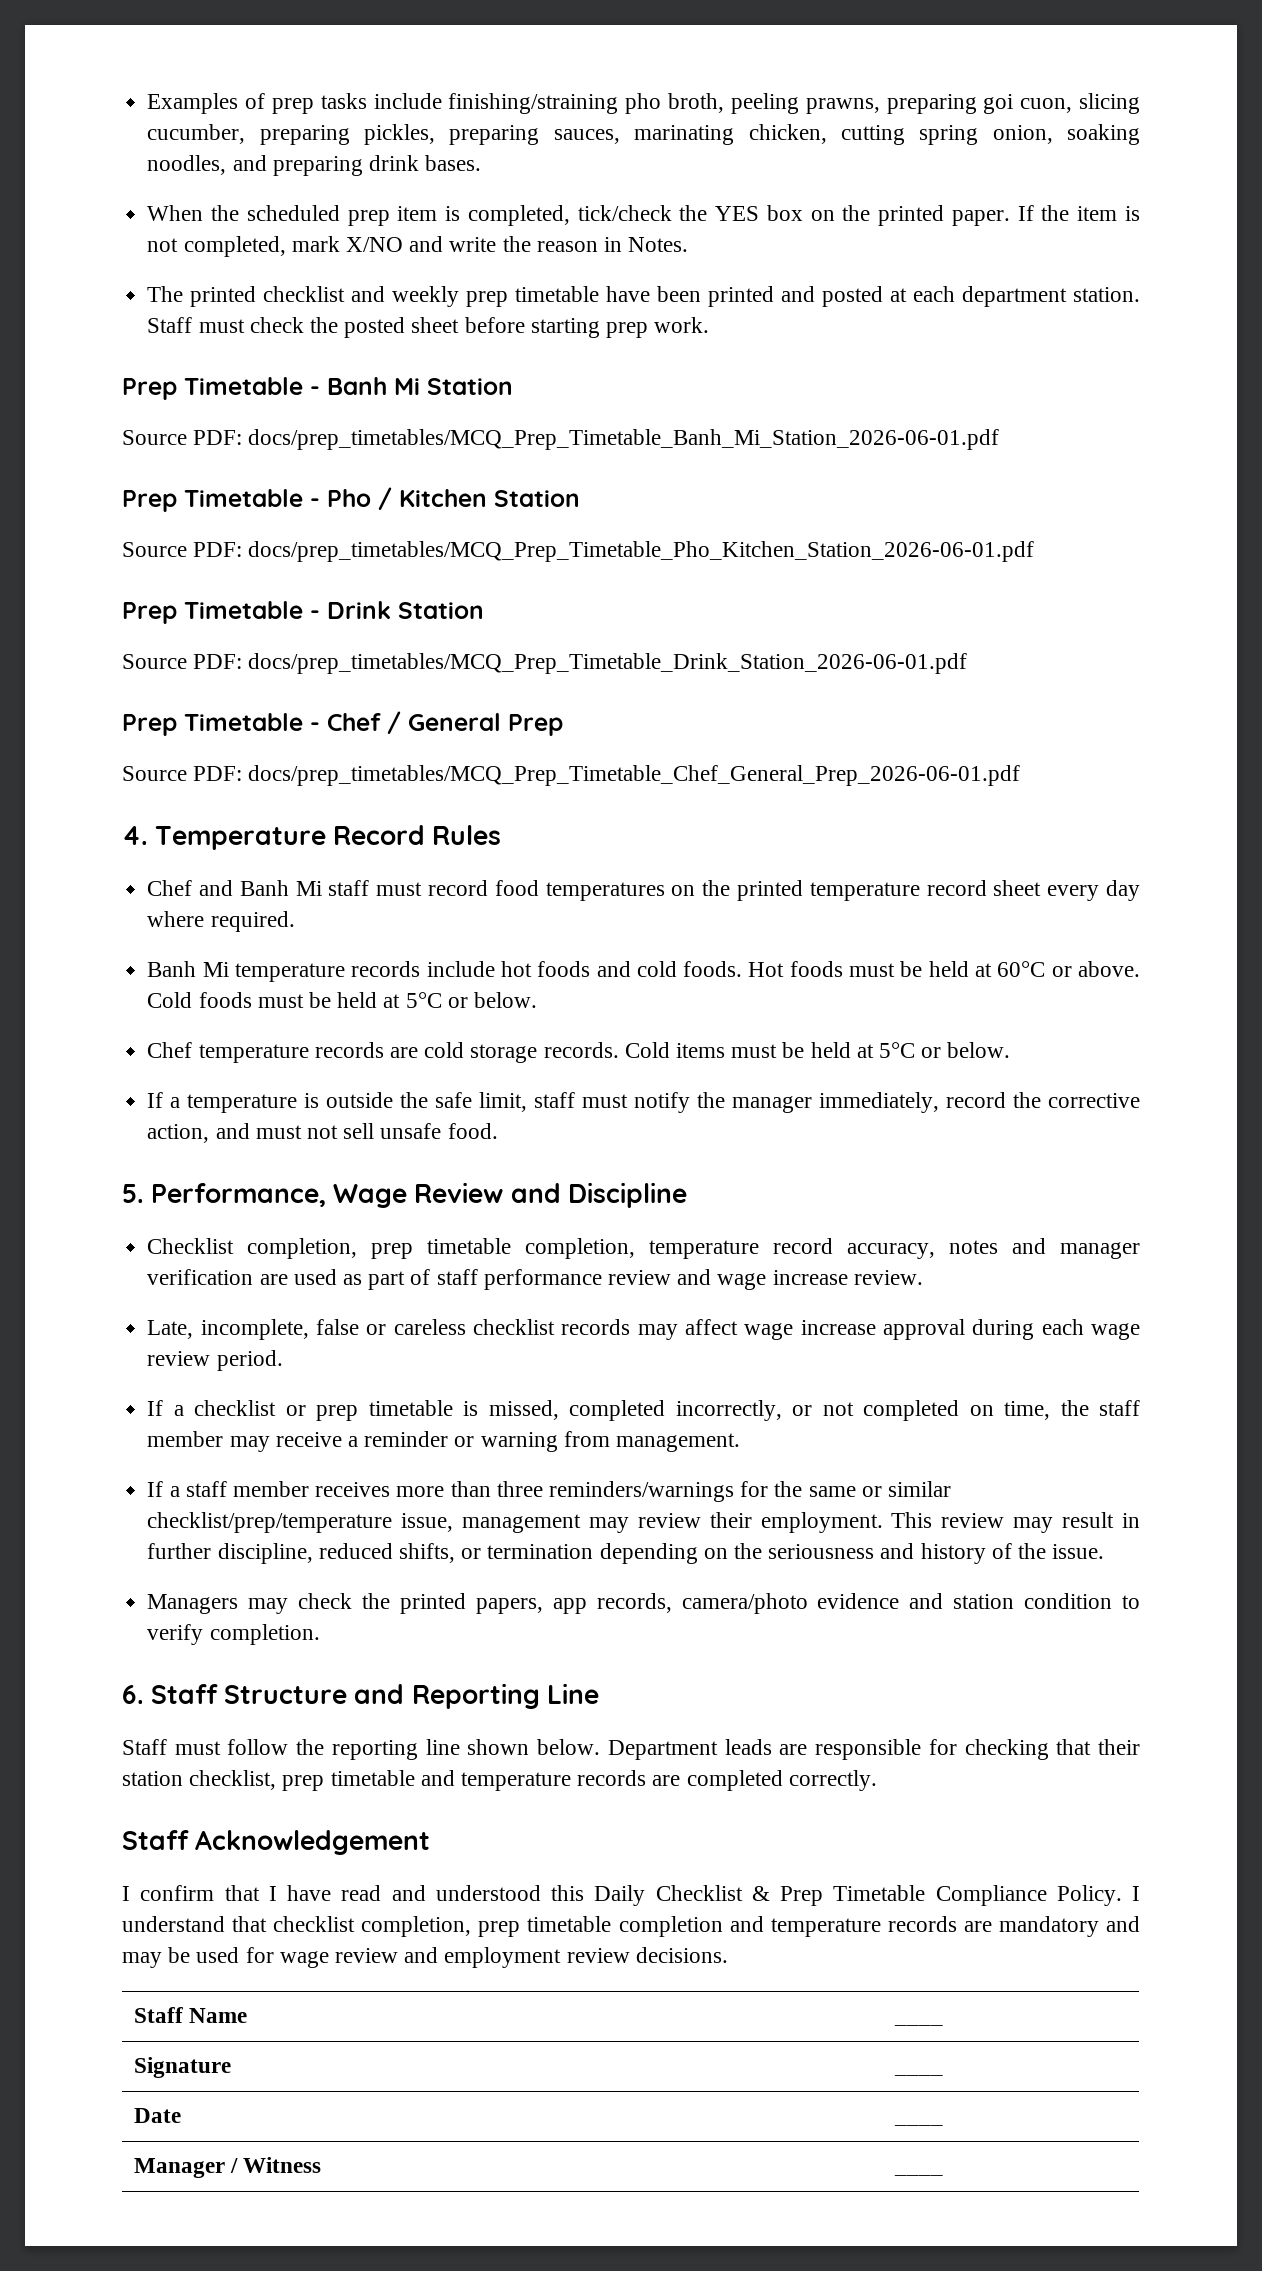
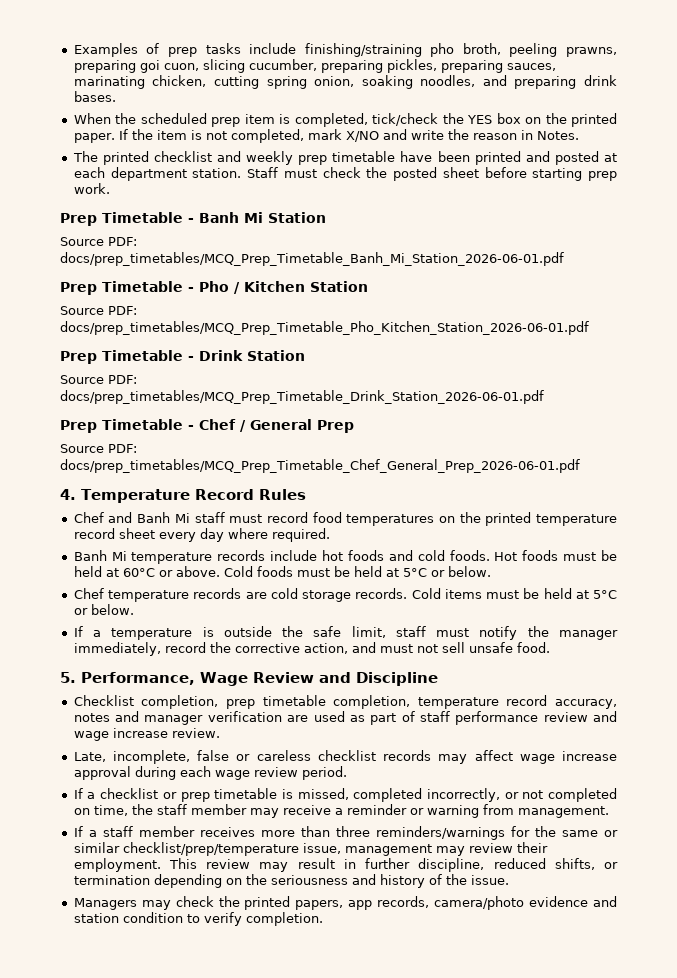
- 6. Staff Structure and Reporting Line
- Staff must follow the reporting line shown below. Department leads are responsible for checking that their station checklist, prep timetable and temperature records are completed correctly.
- Staff Acknowledgement
- I confirm that I have read and understood this Daily Checklist & Prep Timetable Compliance Policy. I understand that checklist completion, prep timetable completion and temperature records are mandatory and may be used for wage review and employment review decisions.
- Staff Name | ____
- Signature | ____
- Date | ____
- Manager / Witness | ____

